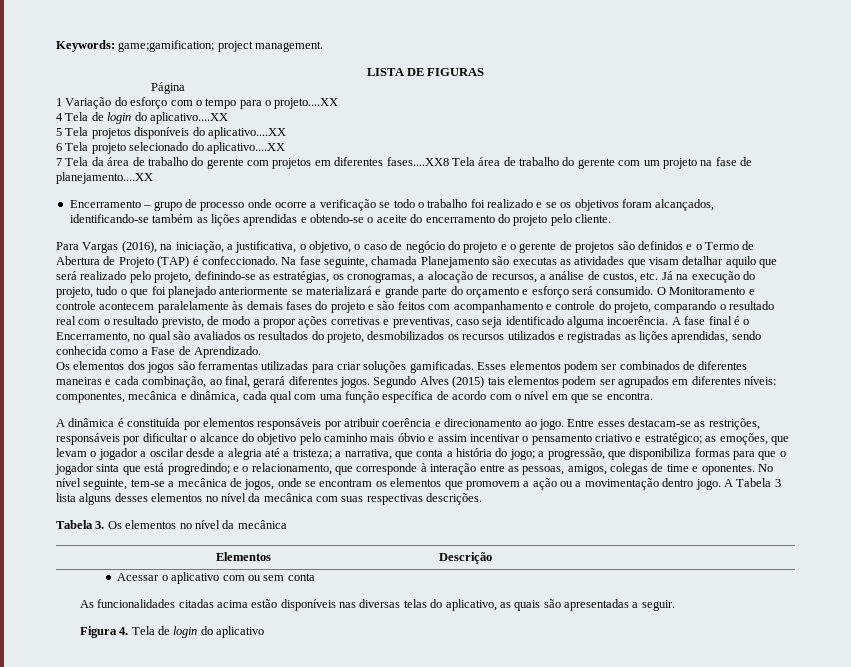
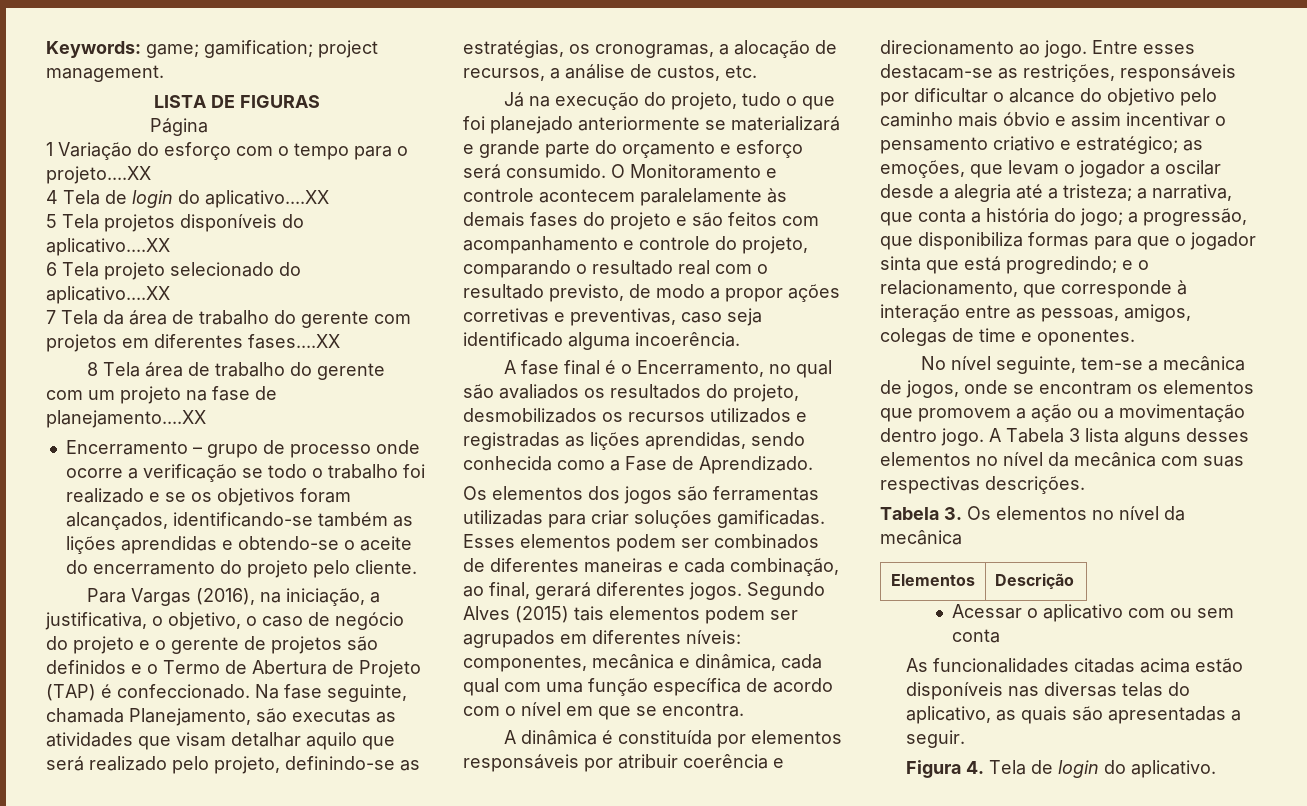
- Keywords: game;gamification; project management.
+ Keywords: game; gamification; project management.
- 7 Tela da área de trabalho do gerente com projetos em diferentes fases....XX8 Tela área de trabalho do gerente com um projeto na fase de planejamento....XX
+ 7 Tela da área de trabalho do gerente com projetos em diferentes fases....XX
+ 8 Tela área de trabalho do gerente com um projeto na fase de planejamento....XX
- Na fase seguinte, chamada Planejamento são executas as atividades que visam detalhar aquilo que será realizado pelo projeto, definindo-se as estratégias, os cronogramas, a alocação de recursos, a análise de custos, etc. Já na execução do projeto, tudo o que foi planejado anteriormente se materializará e grande parte do orçamento e esforço será consumido.
+ Na fase seguinte, chamada Planejamento, são executas as atividades que visam detalhar aquilo que será realizado pelo projeto, definindo-se as estratégias, os cronogramas, a alocação de recursos, a análise de custos, etc.
+ Já na execução do projeto, tudo o que foi planejado anteriormente se materializará e grande parte do orçamento e esforço será consumido.
- O Monitoramento e controle acontecem paralelamente às demais fases do projeto e são feitos com acompanhamento e controle do projeto, comparando o resultado real com o resultado previsto, de modo a propor ações corretivas e preventivas, caso seja identificado alguma incoerência. A fase final é o Encerramento, no qual são avaliados os resultados do projeto, desmobilizados os recursos utilizados e registradas as lições aprendidas, sendo conhecida como a Fase de Aprendizado.
+ O Monitoramento e controle acontecem paralelamente às demais fases do projeto e são feitos com acompanhamento e controle do projeto, comparando o resultado real com o resultado previsto, de modo a propor ações corretivas e preventivas, caso seja identificado alguma incoerência.
+ A fase final é o Encerramento, no qual são avaliados os resultados do projeto, desmobilizados os recursos utilizados e registradas as lições aprendidas, sendo conhecida como a Fase de Aprendizado.
- e o relacionamento, que corresponde à interação entre as pessoas, amigos, colegas de time e oponentes. No nível seguinte, tem-se a mecânica de jogos, onde se encontram os elementos que promovem a ação ou a movimentação dentro jogo.
+ e o relacionamento, que corresponde à interação entre as pessoas, amigos, colegas de time e oponentes.
+ No nível seguinte, tem-se a mecânica de jogos, onde se encontram os elementos que promovem a ação ou a movimentação dentro jogo.
- Figura 4. Tela de login do aplicativo
+ Figura 4. Tela de login do aplicativo.

